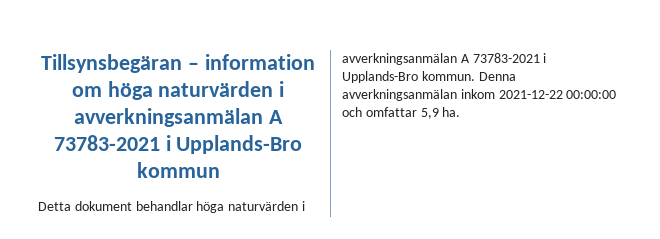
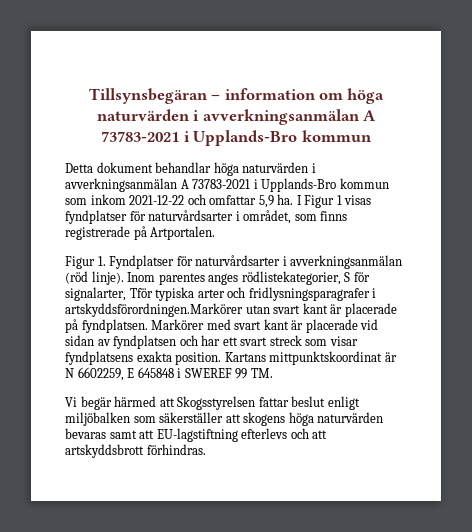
- Detta dokument behandlar höga naturvärden i avverkningsanmälan A 73783-2021 i Upplands-Bro kommun. Denna avverkningsanmälan inkom 2021-12-22 00:00:00 och omfattar 5,9 ha.
+ Detta dokument behandlar höga naturvärden i avverkningsanmälan A 73783-2021 i Upplands-Bro kommun som inkom 2021-12-22 och omfattar 5,9 ha.
+ I Figur 1 visas fyndplatser för naturvårdsarter i området, som finns registrerade på Artportalen.
+ Figur 1. Fyndplatser för naturvårdsarter i avverkningsanmälan (röd linje). Inom parentes anges rödlistekategorier, S för signalarter, Tför typiska arter och fridlysningsparagrafer i artskyddsförordningen.Markörer utan svart kant är placerade på fyndplatsen. Markörer med svart kant är placerade vid sidan av fyndplatsen och har ett svart streck som visar fyndplatsens exakta position. Kartans mittpunktskoordinat är N 6602259, E 645848 i SWEREF 99 TM.
+ Vi begär härmed att Skogsstyrelsen fattar beslut enligt miljöbalken som säkerställer att skogens höga naturvärden bevaras samt att EU-lagstiftning efterlevs och att artskyddsbrott förhindras.

